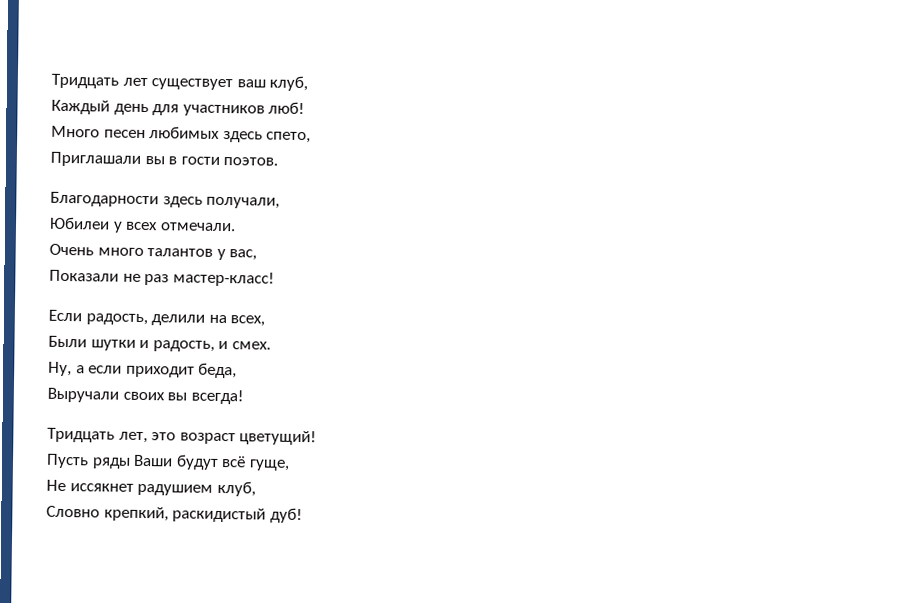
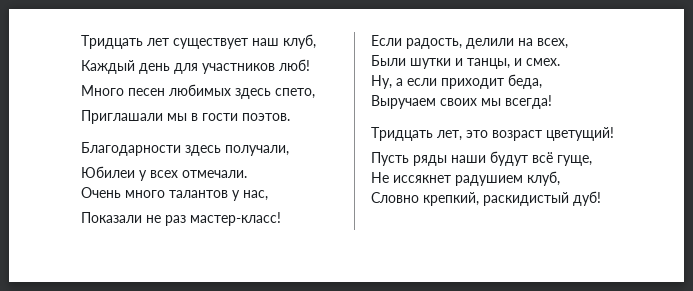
- Тридцать лет существует ваш клуб,
+ Тридцать лет существует наш клуб,
- Приглашали вы в гости поэтов.
+ Приглашали мы в гости поэтов.
- Очень много талантов у вас,
+ Очень много талантов у нас,
- Были шутки и радость, и смех.
+ Были шутки и танцы, и смех.
- Выручали своих вы всегда!
+ Выручаем своих мы всегда!
- Пусть ряды Ваши будут всё гуще,
+ Пусть ряды наши будут всё гуще,

